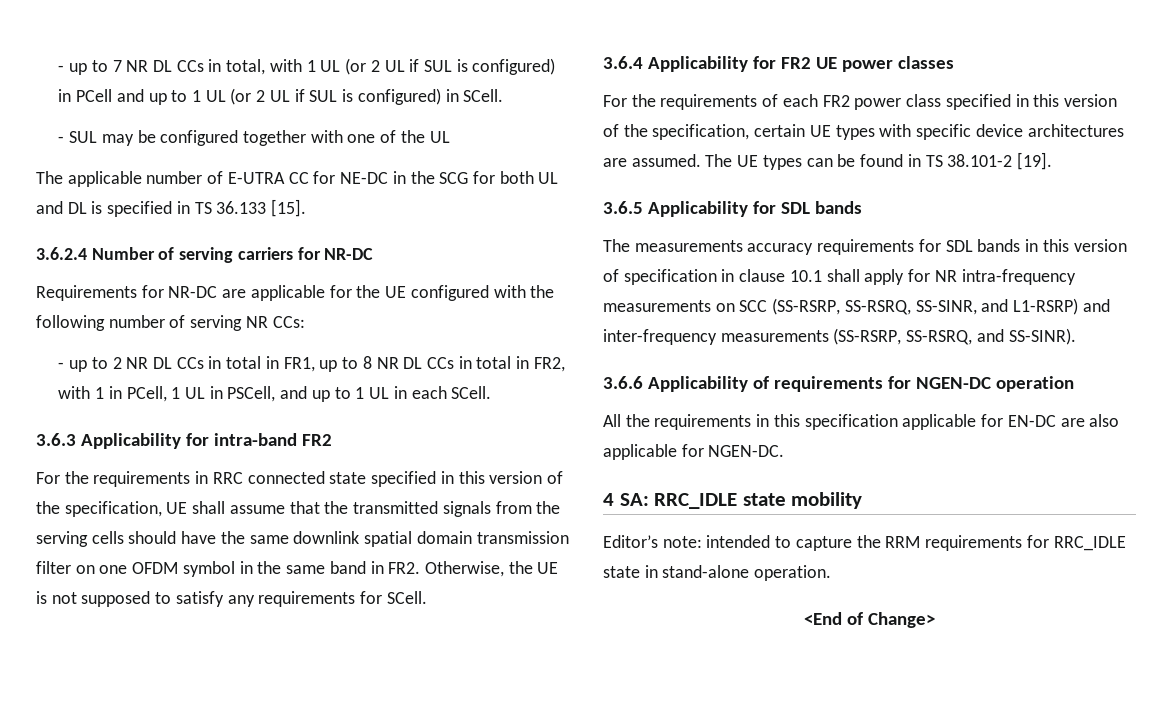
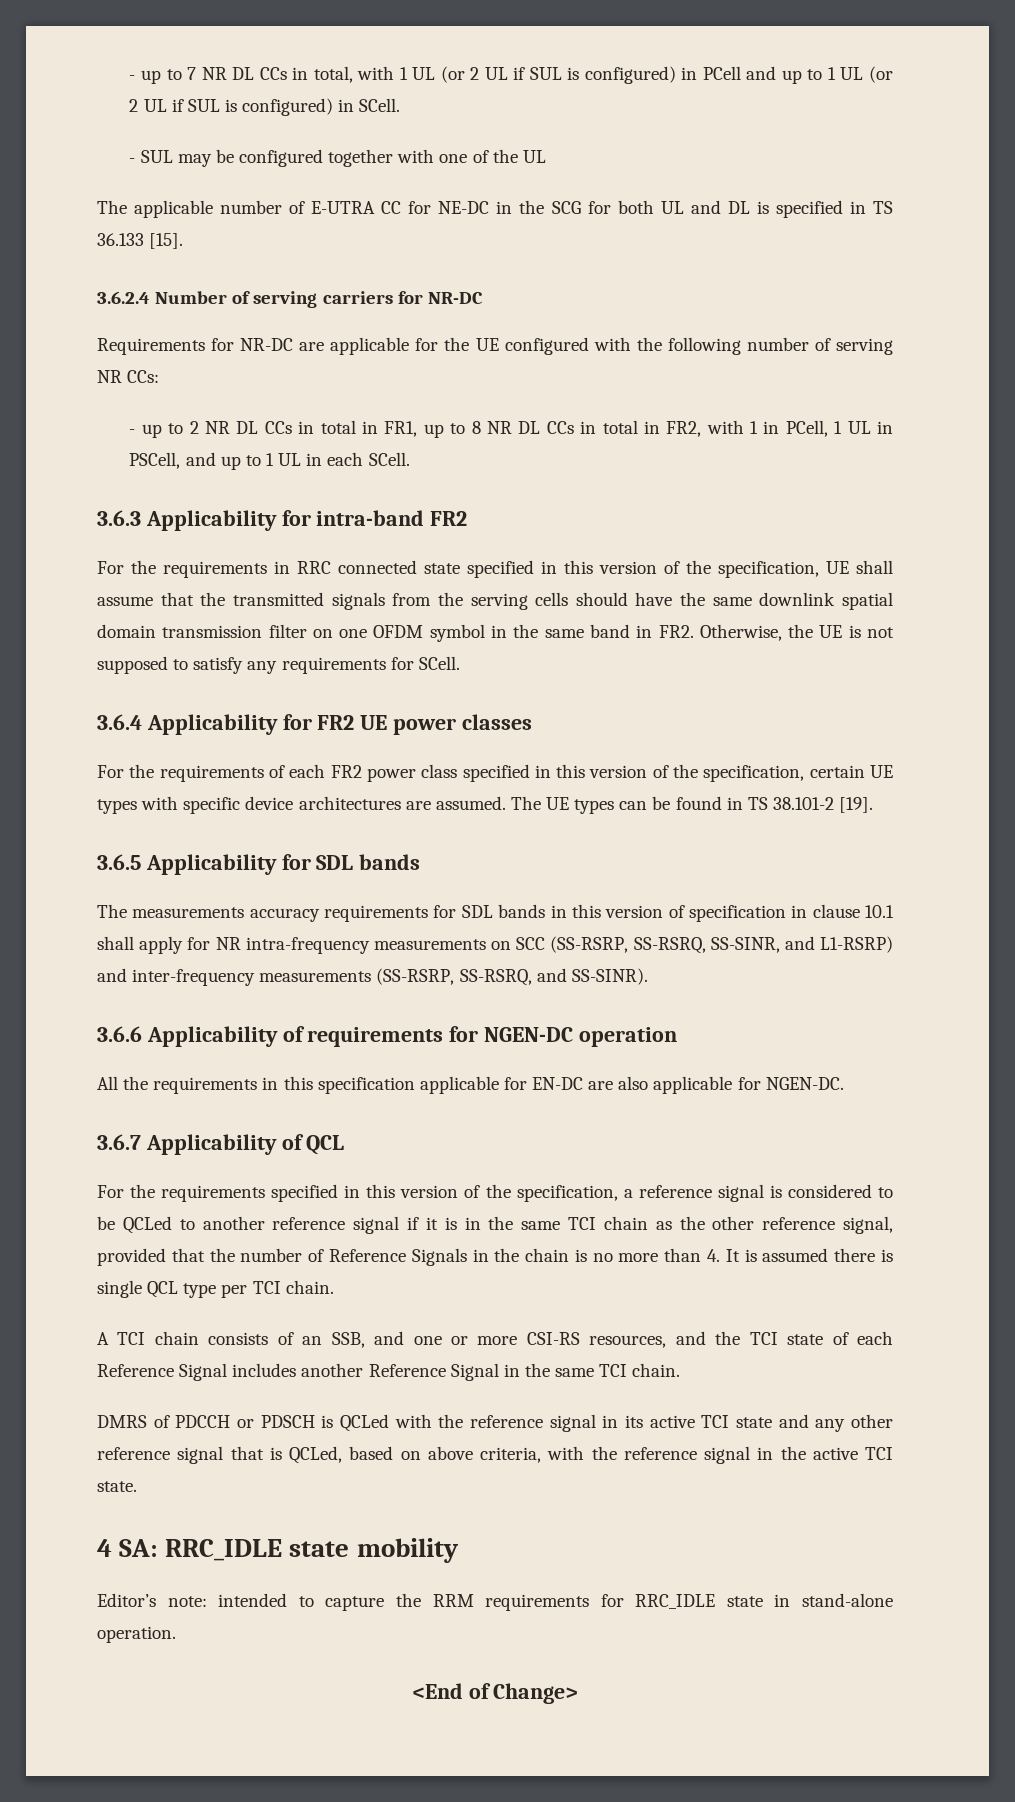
+ 3.6.7 Applicability of QCL
+ For the requirements specified in this version of the specification, a reference signal is considered to be QCLed to another reference signal if it is in the same TCI chain as the other reference signal, provided that the number of Reference Signals in the chain is no more than 4. It is assumed there is single QCL type per TCI chain.
+ A TCI chain consists of an SSB, and one or more CSI-RS resources, and the TCI state of each Reference Signal includes another Reference Signal in the same TCI chain.
+ DMRS of PDCCH or PDSCH is QCLed with the reference signal in its active TCI state and any other reference signal that is QCLed, based on above criteria, with the reference signal in the active TCI state.

